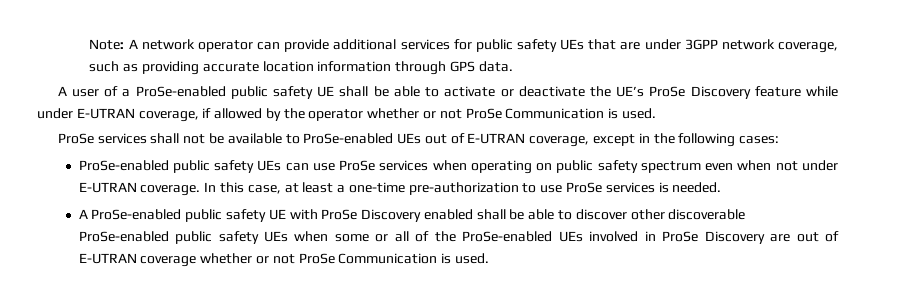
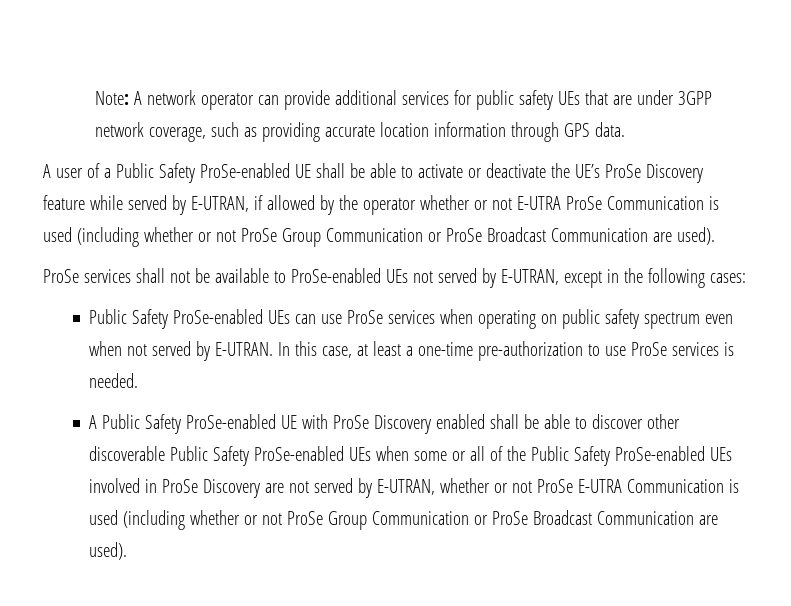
- A user of a ProSe-enabled public safety UE shall be able to activate or deactivate the UE’s ProSe Discovery feature while under E-UTRAN coverage, if allowed by the operator whether or not ProSe Communication is used.
+ A user of a Public Safety ProSe-enabled UE shall be able to activate or deactivate the UE’s ProSe Discovery feature while served by E-UTRAN, if allowed by the operator whether or not E-UTRA ProSe Communication is used (including whether or not ProSe Group Communication or ProSe Broadcast Communication are used).
- ProSe services shall not be available to ProSe-enabled UEs out of E-UTRAN coverage, except in the following cases:
+ ProSe services shall not be available to ProSe-enabled UEs not served by E-UTRAN, except in the following cases:
- ProSe-enabled public safety UEs can use ProSe services when operating on public safety spectrum even when not under E-UTRAN coverage.
+ Public Safety ProSe-enabled UEs can use ProSe services when operating on public safety spectrum even when not served by E-UTRAN.
- A ProSe-enabled public safety UE with ProSe Discovery enabled shall be able to discover other discoverable ProSe-enabled public safety UEs when some or all of the ProSe-enabled UEs involved in ProSe Discovery are out of E-UTRAN coverage whether or not ProSe Communication is used.
+ A Public Safety ProSe-enabled UE with ProSe Discovery enabled shall be able to discover other discoverable Public Safety ProSe-enabled UEs when some or all of the Public Safety ProSe-enabled UEs involved in ProSe Discovery are not served by E-UTRAN, whether or not ProSe E-UTRA Communication is used (including whether or not ProSe Group Communication or ProSe Broadcast Communication are used).

